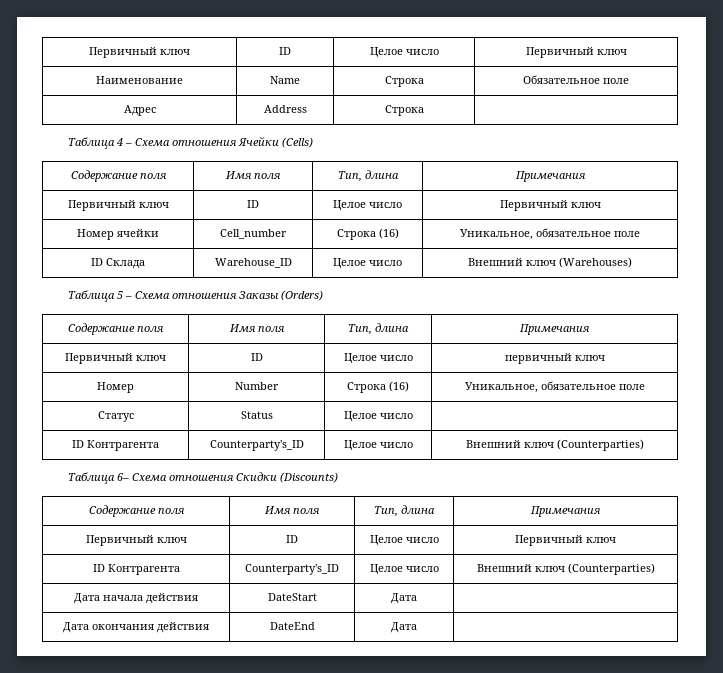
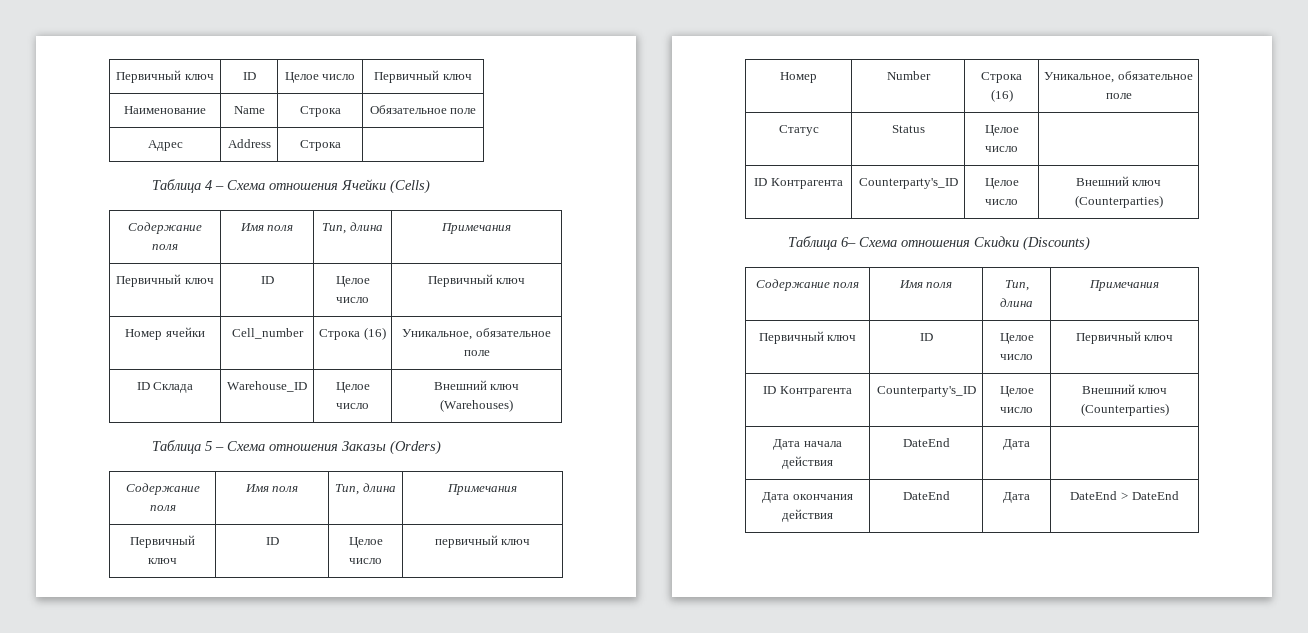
- Дата начала действия | DateStart | Дата |
+ Дата начала действия | DateEnd | Дата |
- Дата окончания действия | DateEnd | Дата |
+ Дата окончания действия | DateEnd | Дата | DateEnd > DateEnd

